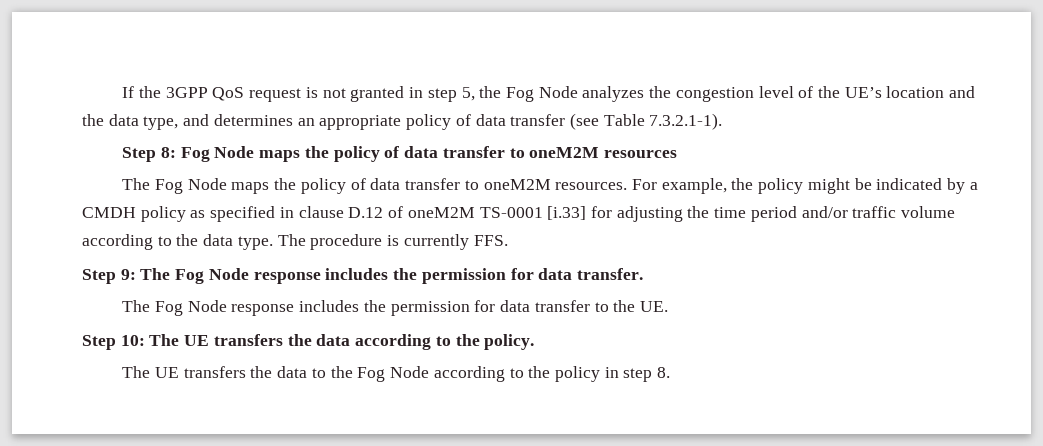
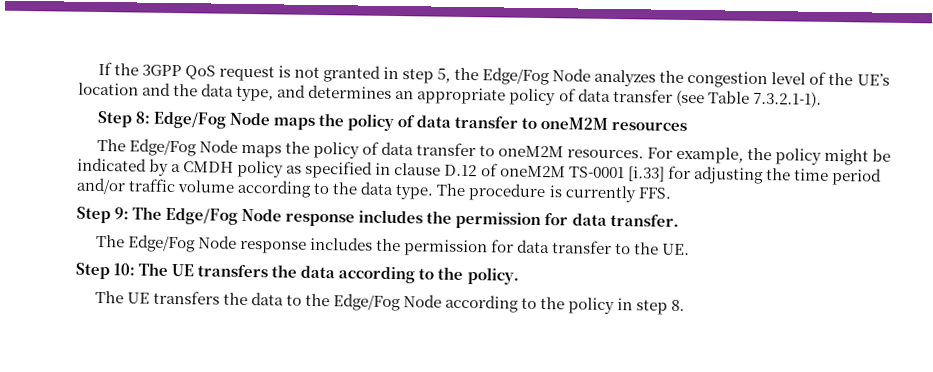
- If the 3GPP QoS request is not granted in step 5, the Fog Node analyzes the congestion level of the UE’s location and the data type, and determines an appropriate policy of data transfer (see Table 7.3.2.1-1).
+ If the 3GPP QoS request is not granted in step 5, the Edge/Fog Node analyzes the congestion level of the UE’s location and the data type, and determines an appropriate policy of data transfer (see Table 7.3.2.1-1).
- Step 8: Fog Node maps the policy of data transfer to oneM2M resources
+ Step 8: Edge/Fog Node maps the policy of data transfer to oneM2M resources
- The Fog Node maps the policy of data transfer to oneM2M resources.
+ The Edge/Fog Node maps the policy of data transfer to oneM2M resources.
- Step 9: The Fog Node response includes the permission for data transfer.
+ Step 9: The Edge/Fog Node response includes the permission for data transfer.
- The Fog Node response includes the permission for data transfer to the UE.
+ The Edge/Fog Node response includes the permission for data transfer to the UE.
- The UE transfers the data to the Fog Node according to the policy in step 8.
+ The UE transfers the data to the Edge/Fog Node according to the policy in step 8.

